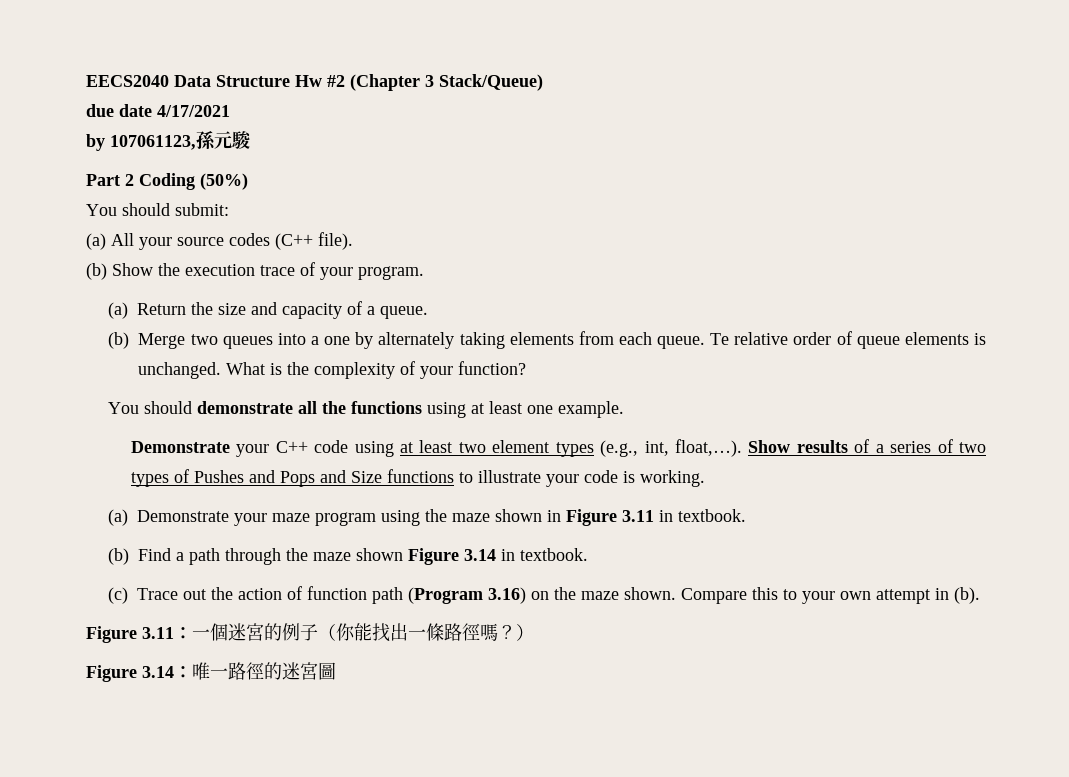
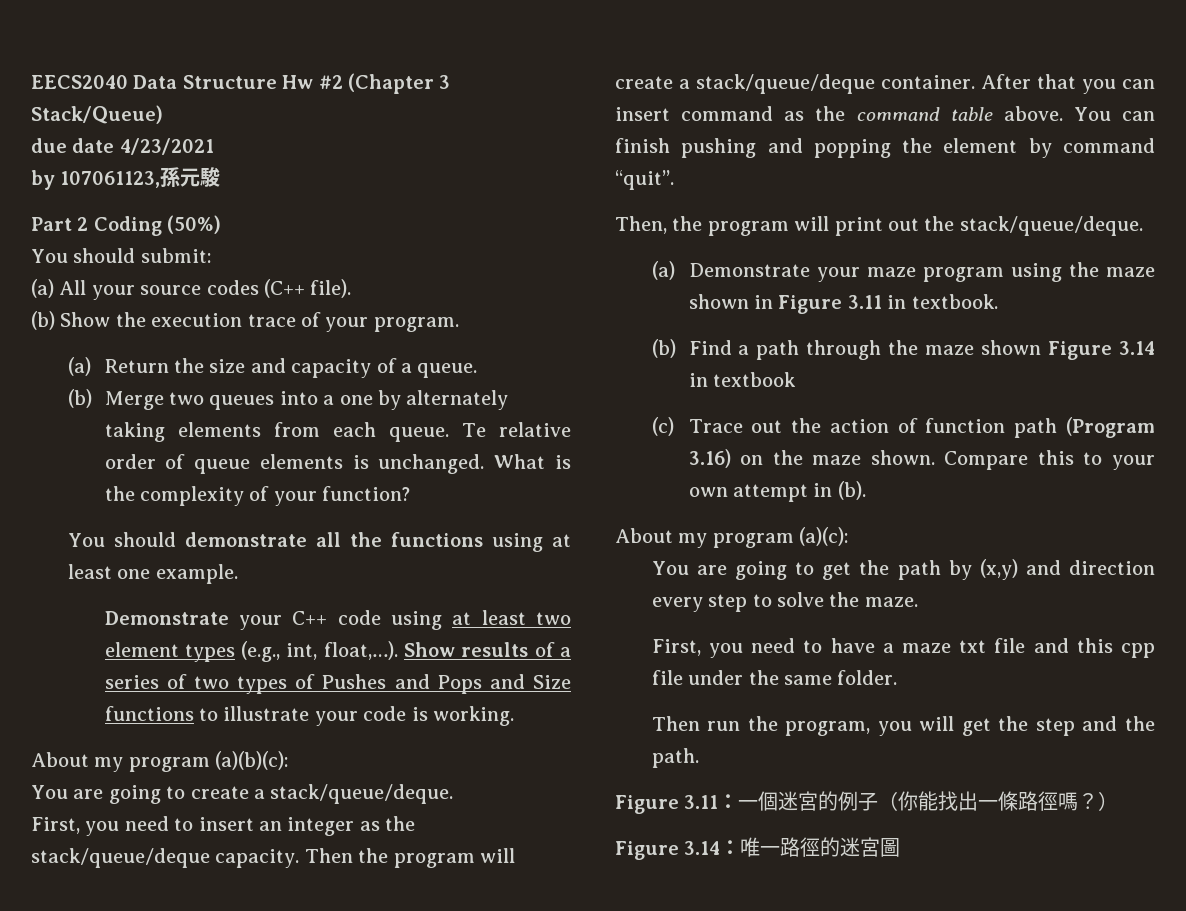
- due date 4/17/2021
+ due date 4/23/2021
+ About my program (a)(b)(c):
+ You are going to create a stack/queue/deque.
+ First, you need to insert an integer as the stack/queue/deque capacity. Then the program will create a stack/queue/deque container. After that you can insert command as the command table above. You can finish pushing and popping the element by command “quit”.
+ Then, the program will print out the stack/queue/deque.
- (b) Find a path through the maze shown Figure 3.14 in textbook.
+ (b) Find a path through the maze shown Figure 3.14 in textbook
+ About my program (a)(c):
+ You are going to get the path by (x,y) and direction every step to solve the maze.
+ First, you need to have a maze txt file and this cpp file under the same folder.
+ Then run the program, you will get the step and the path.

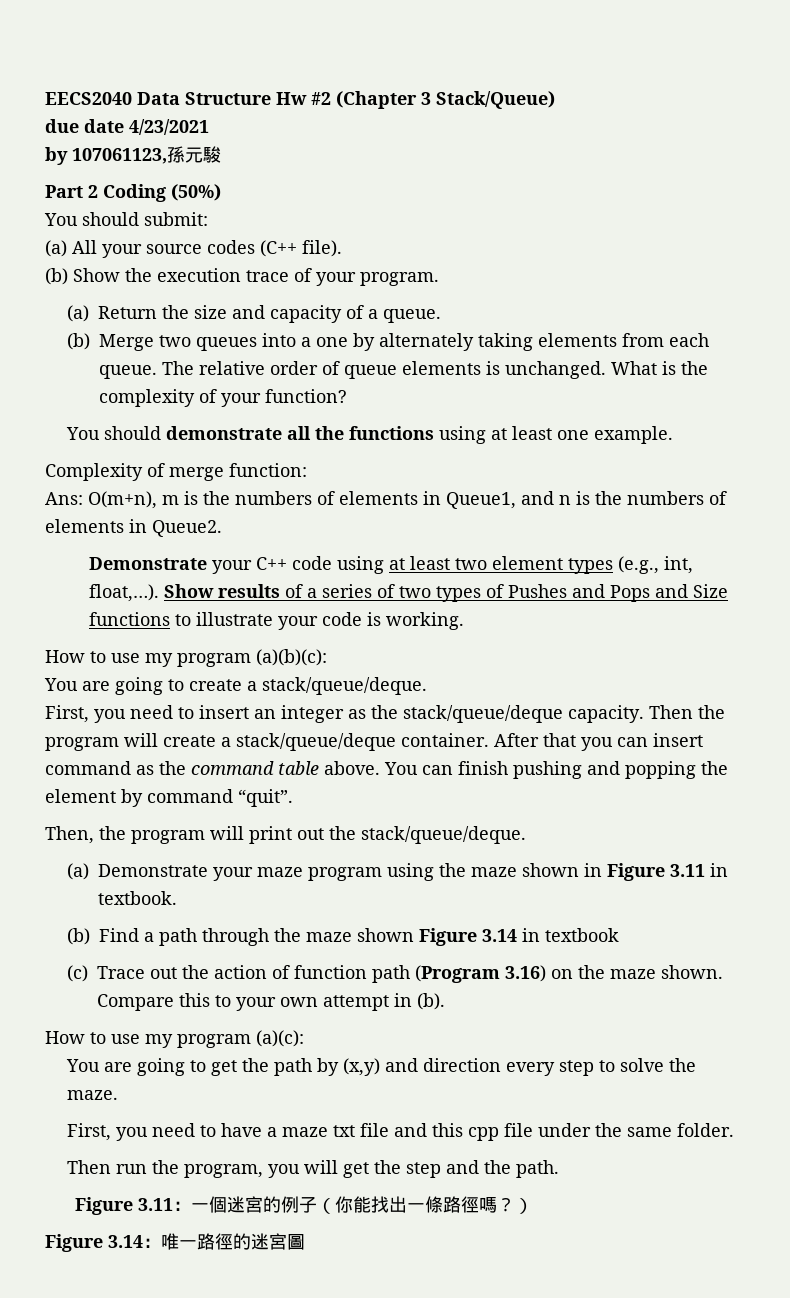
- Te relative order of queue elements is unchanged.
+ The relative order of queue elements is unchanged.
+ Complexity of merge function:
+ Ans: O(m+n), m is the numbers of elements in Queue1, and n is the numbers of elements in Queue2.
- About my program (a)(b)(c):
+ How to use my program (a)(b)(c):
- About my program (a)(c):
+ How to use my program (a)(c):

